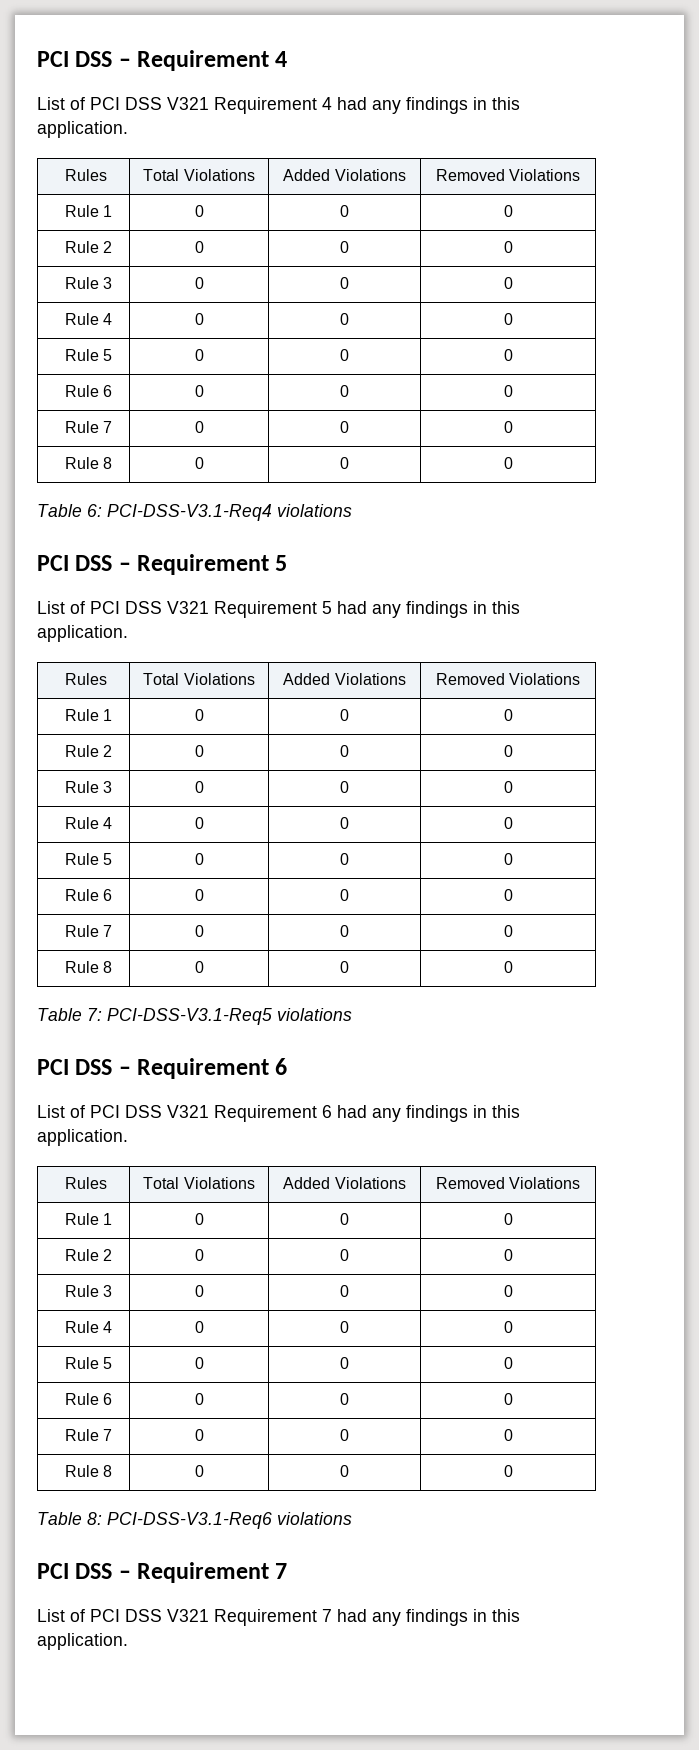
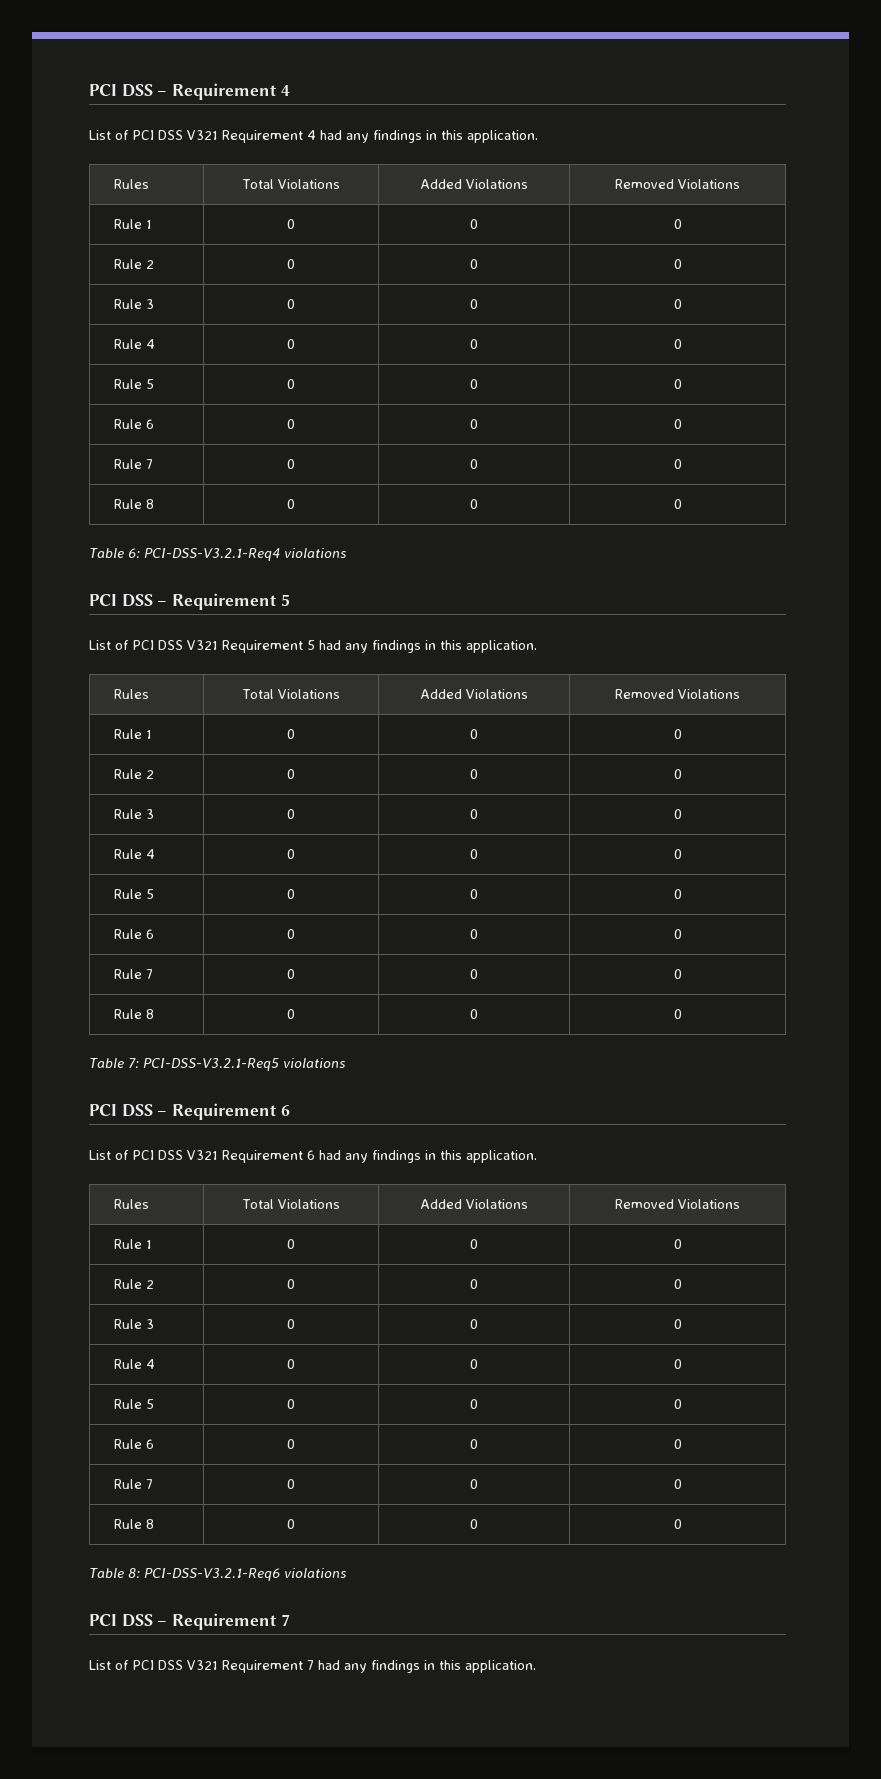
- Table 6: PCI-DSS-V3.1-Req4 violations
+ Table 6: PCI-DSS-V3.2.1-Req4 violations
- Table 7: PCI-DSS-V3.1-Req5 violations
+ Table 7: PCI-DSS-V3.2.1-Req5 violations
- Table 8: PCI-DSS-V3.1-Req6 violations
+ Table 8: PCI-DSS-V3.2.1-Req6 violations

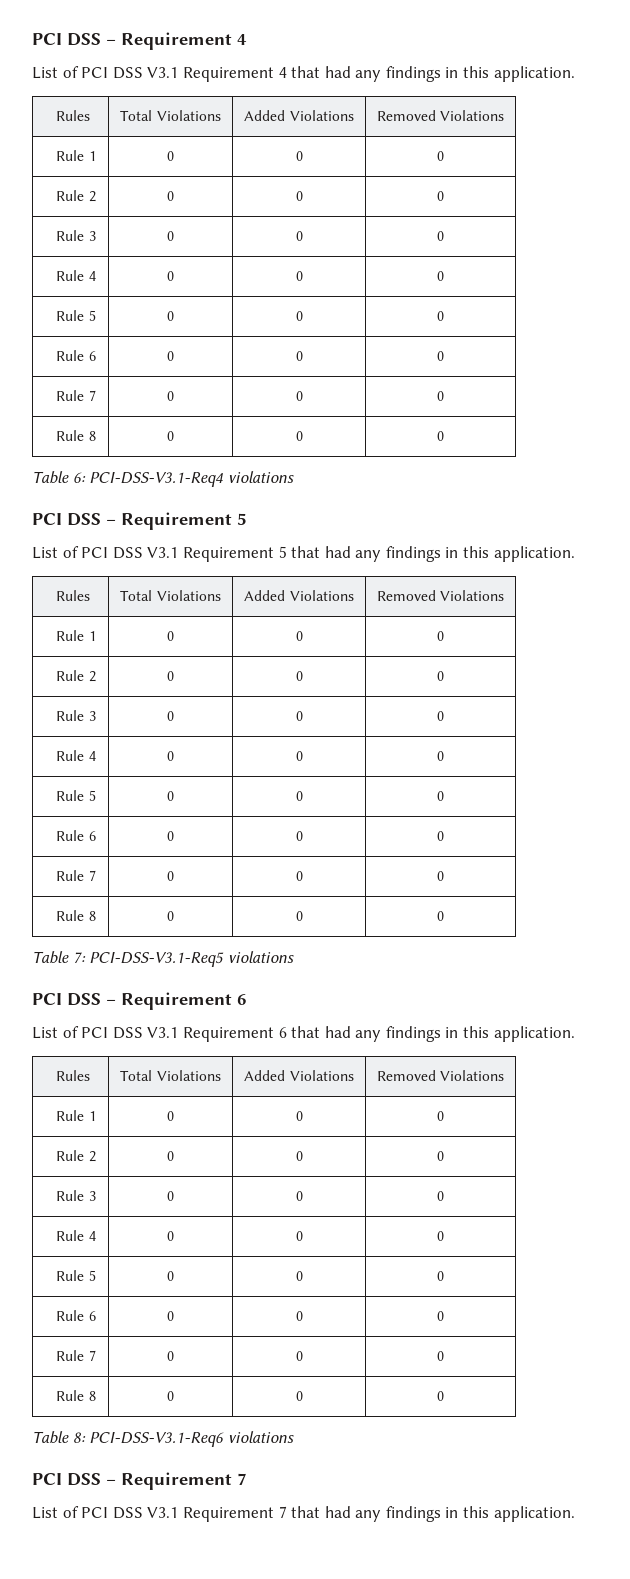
- List of PCI DSS V321 Requirement 4 had any findings in this application.
+ List of PCI DSS V3.1 Requirement 4 that had any findings in this application.
- Table 6: PCI-DSS-V3.2.1-Req4 violations
+ Table 6: PCI-DSS-V3.1-Req4 violations
- List of PCI DSS V321 Requirement 5 had any findings in this application.
+ List of PCI DSS V3.1 Requirement 5 that had any findings in this application.
- Table 7: PCI-DSS-V3.2.1-Req5 violations
+ Table 7: PCI-DSS-V3.1-Req5 violations
- List of PCI DSS V321 Requirement 6 had any findings in this application.
+ List of PCI DSS V3.1 Requirement 6 that had any findings in this application.
- Table 8: PCI-DSS-V3.2.1-Req6 violations
+ Table 8: PCI-DSS-V3.1-Req6 violations
- List of PCI DSS V321 Requirement 7 had any findings in this application.
+ List of PCI DSS V3.1 Requirement 7 that had any findings in this application.

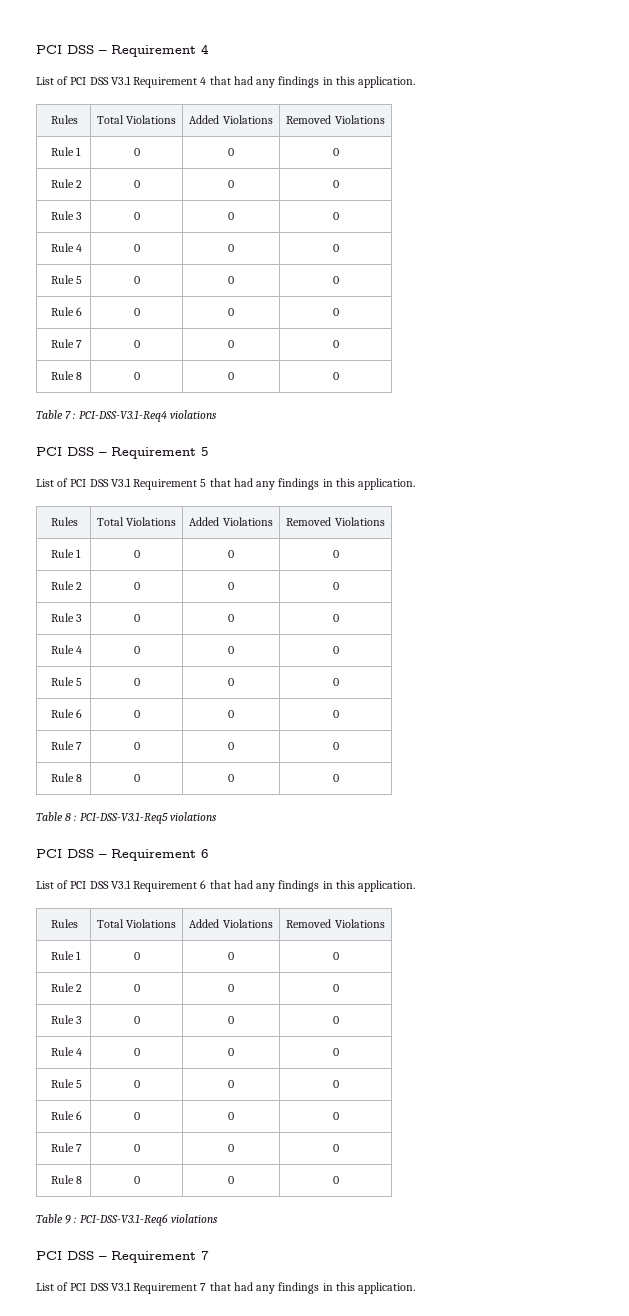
- Table 6: PCI-DSS-V3.1-Req4 violations
+ Table 7 : PCI-DSS-V3.1-Req4 violations
- Table 7: PCI-DSS-V3.1-Req5 violations
+ Table 8 : PCI-DSS-V3.1-Req5 violations
- Table 8: PCI-DSS-V3.1-Req6 violations
+ Table 9 : PCI-DSS-V3.1-Req6 violations

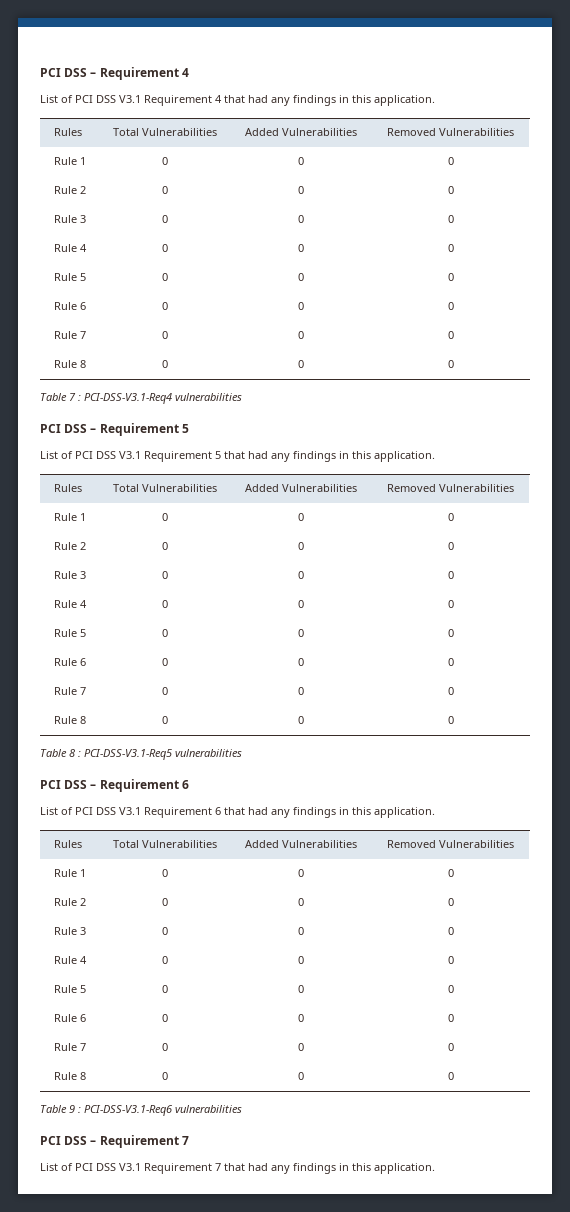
  List of PCI DSS V3.1 Requirement 4 that had any findings in this application.
- Rules | Total Violations | Added Violations | Removed Violations
+ Rules | Total Vulnerabilities | Added Vulnerabilities | Removed Vulnerabilities
- Table 7 : PCI-DSS-V3.1-Req4 violations
+ Table 7 : PCI-DSS-V3.1-Req4 vulnerabilities
  List of PCI DSS V3.1 Requirement 5 that had any findings in this application.
- Rules | Total Violations | Added Violations | Removed Violations
+ Rules | Total Vulnerabilities | Added Vulnerabilities | Removed Vulnerabilities
- Table 8 : PCI-DSS-V3.1-Req5 violations
+ Table 8 : PCI-DSS-V3.1-Req5 vulnerabilities
  List of PCI DSS V3.1 Requirement 6 that had any findings in this application.
- Rules | Total Violations | Added Violations | Removed Violations
+ Rules | Total Vulnerabilities | Added Vulnerabilities | Removed Vulnerabilities
- Table 9 : PCI-DSS-V3.1-Req6 violations
+ Table 9 : PCI-DSS-V3.1-Req6 vulnerabilities

